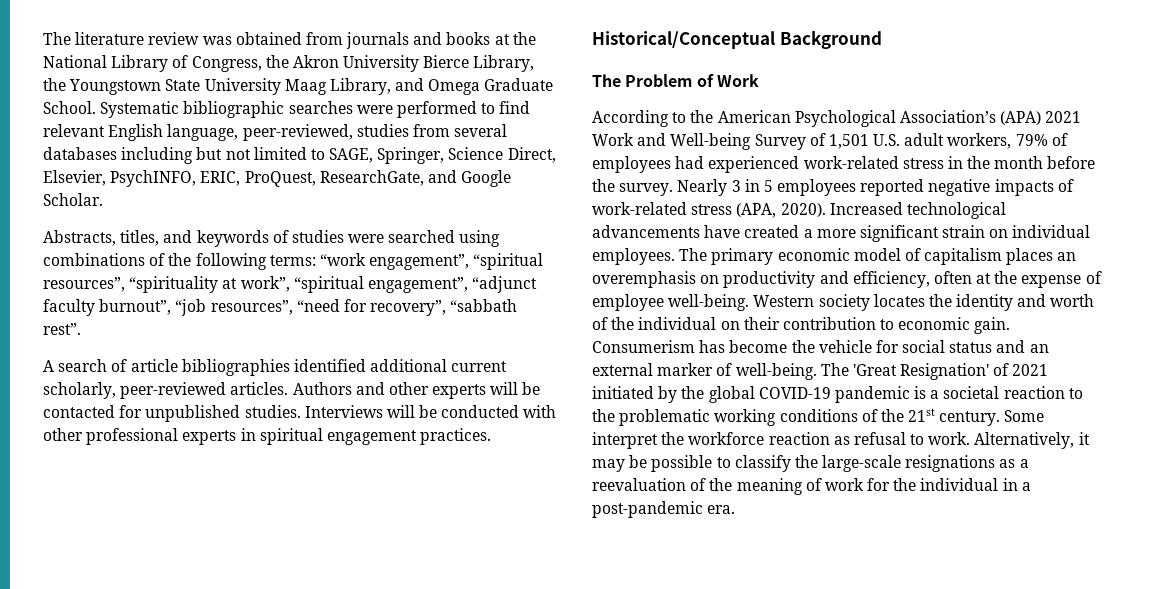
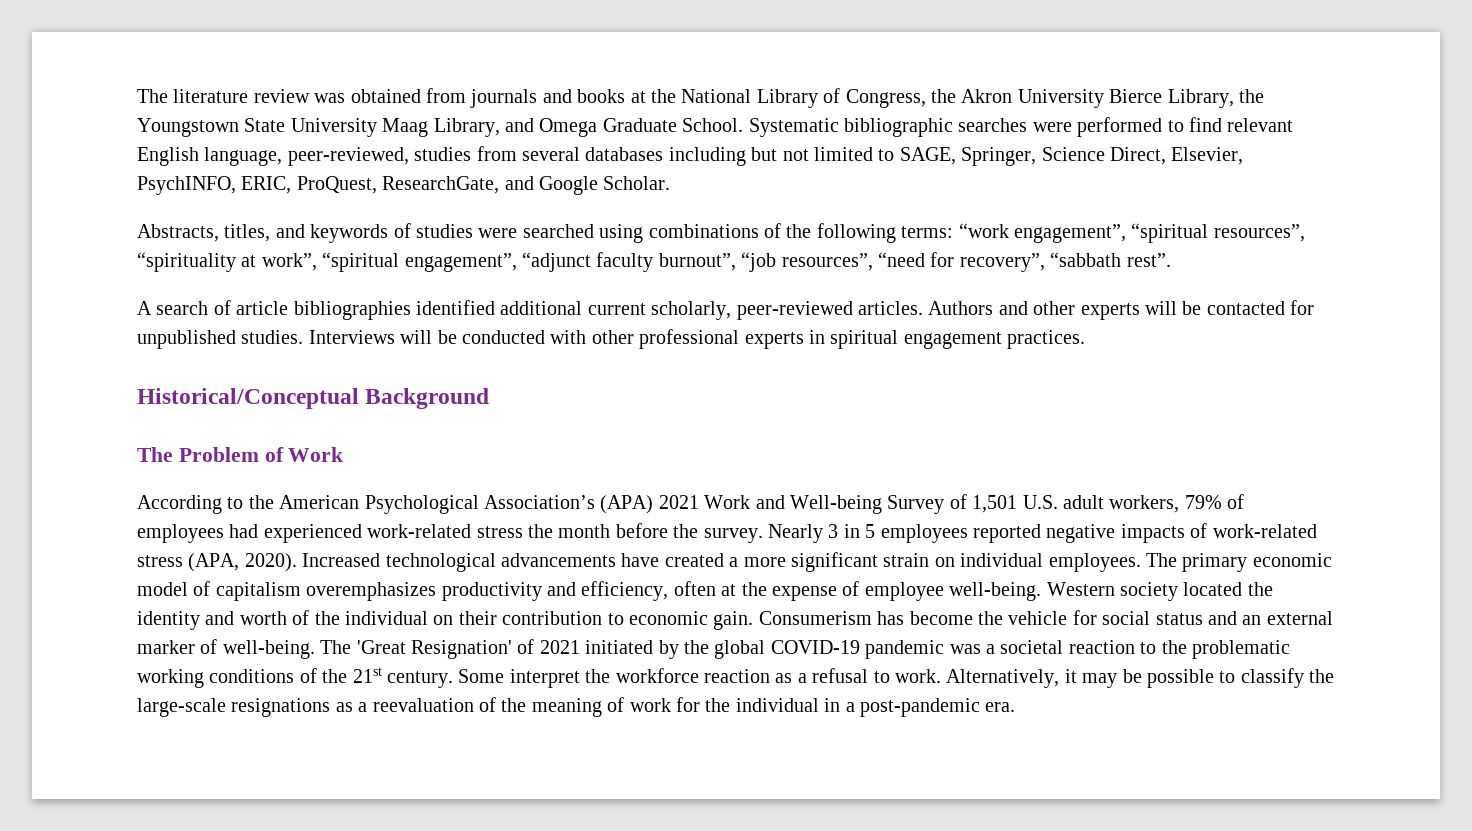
- According to the American Psychological Association’s (APA) 2021 Work and Well-being Survey of 1,501 U.S. adult workers, 79% of employees had experienced work-related stress in the month before the survey.
+ According to the American Psychological Association’s (APA) 2021 Work and Well-being Survey of 1,501 U.S. adult workers, 79% of employees had experienced work-related stress the month before the survey.
- The primary economic model of capitalism places an overemphasis on productivity and efficiency, often at the expense of employee well-being.
+ The primary economic model of capitalism overemphasizes productivity and efficiency, often at the expense of employee well-being.
- Western society locates the identity and worth of the individual on their contribution to economic gain.
+ Western society located the identity and worth of the individual on their contribution to economic gain.
- The 'Great Resignation' of 2021 initiated by the global COVID-19 pandemic is a societal reaction to the problematic working conditions of the 21st century.
+ The 'Great Resignation' of 2021 initiated by the global COVID-19 pandemic was a societal reaction to the problematic working conditions of the 21st century.
- Some interpret the workforce reaction as refusal to work.
+ Some interpret the workforce reaction as a refusal to work.

